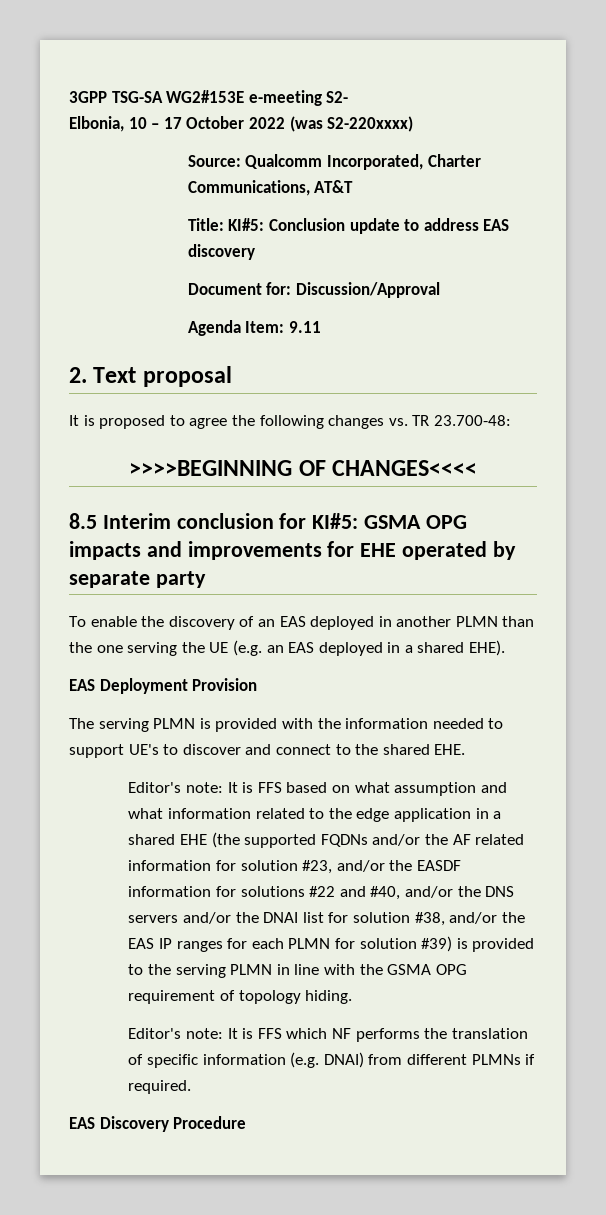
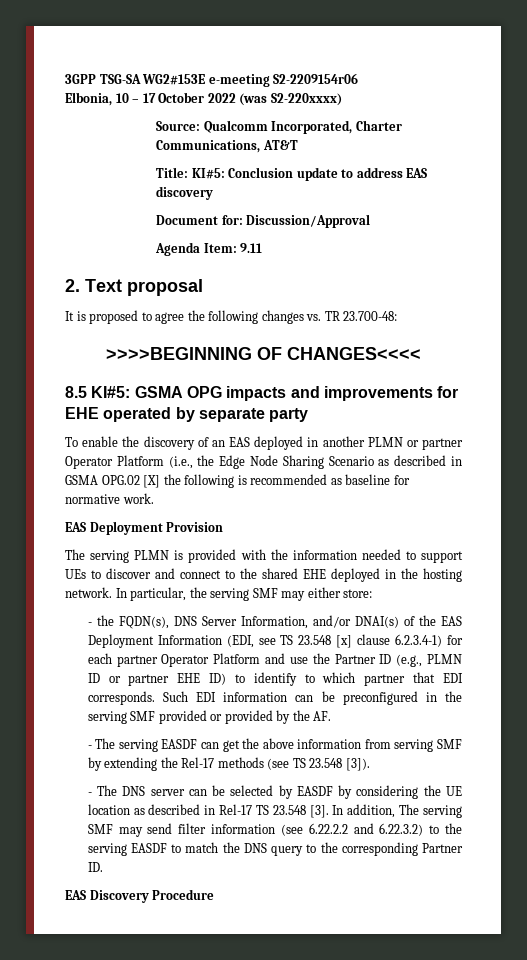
- 3GPP TSG-SA WG2#153E e-meeting S2-
+ 3GPP TSG-SA WG2#153E e-meeting S2-2209154r06
- 8.5 Interim conclusion for KI#5: GSMA OPG impacts and improvements for EHE operated by separate party
+ 8.5 KI#5: GSMA OPG impacts and improvements for EHE operated by separate party
- To enable the discovery of an EAS deployed in another PLMN than the one serving the UE (e.g. an EAS deployed in a shared EHE).
+ To enable the discovery of an EAS deployed in another PLMN or partner Operator Platform (i.e., the Edge Node Sharing Scenario as described in GSMA OPG.02 [X] the following is recommended as baseline for normative work.
- The serving PLMN is provided with the information needed to support UE's to discover and connect to the shared EHE.
- Editor's note: It is FFS based on what assumption and what information related to the edge application in a shared EHE (the supported FQDNs and/or the AF related information for solution #23, and/or the EASDF information for solutions #22 and #40, and/or the DNS servers and/or the DNAI list for solution #38, and/or the EAS IP ranges for each PLMN for solution #39) is provided to the serving PLMN in line with the GSMA OPG requirement of topology hiding.
- Editor's note: It is FFS which NF performs the translation of specific information (e.g. DNAI) from different PLMNs if required.
+ The serving PLMN is provided with the information needed to support UEs to discover and connect to the shared EHE deployed in the hosting network. In particular, the serving SMF may either store:
+ - the FQDN(s), DNS Server Information, and/or DNAI(s) of the EAS Deployment Information (EDI, see TS 23.548 [x] clause 6.2.3.4-1) for each partner Operator Platform and use the Partner ID (e.g., PLMN ID or partner EHE ID) to identify to which partner that EDI corresponds. Such EDI information can be preconfigured in the serving SMF provided or provided by the AF.
+ - The serving EASDF can get the above information from serving SMF by extending the Rel-17 methods (see TS 23.548 [3]).
+ - The DNS server can be selected by EASDF by considering the UE location as described in Rel-17 TS 23.548 [3]. In addition, The serving SMF may send filter information (see 6.22.2.2 and 6.22.3.2) to the serving EASDF to match the DNS query to the corresponding Partner ID.

